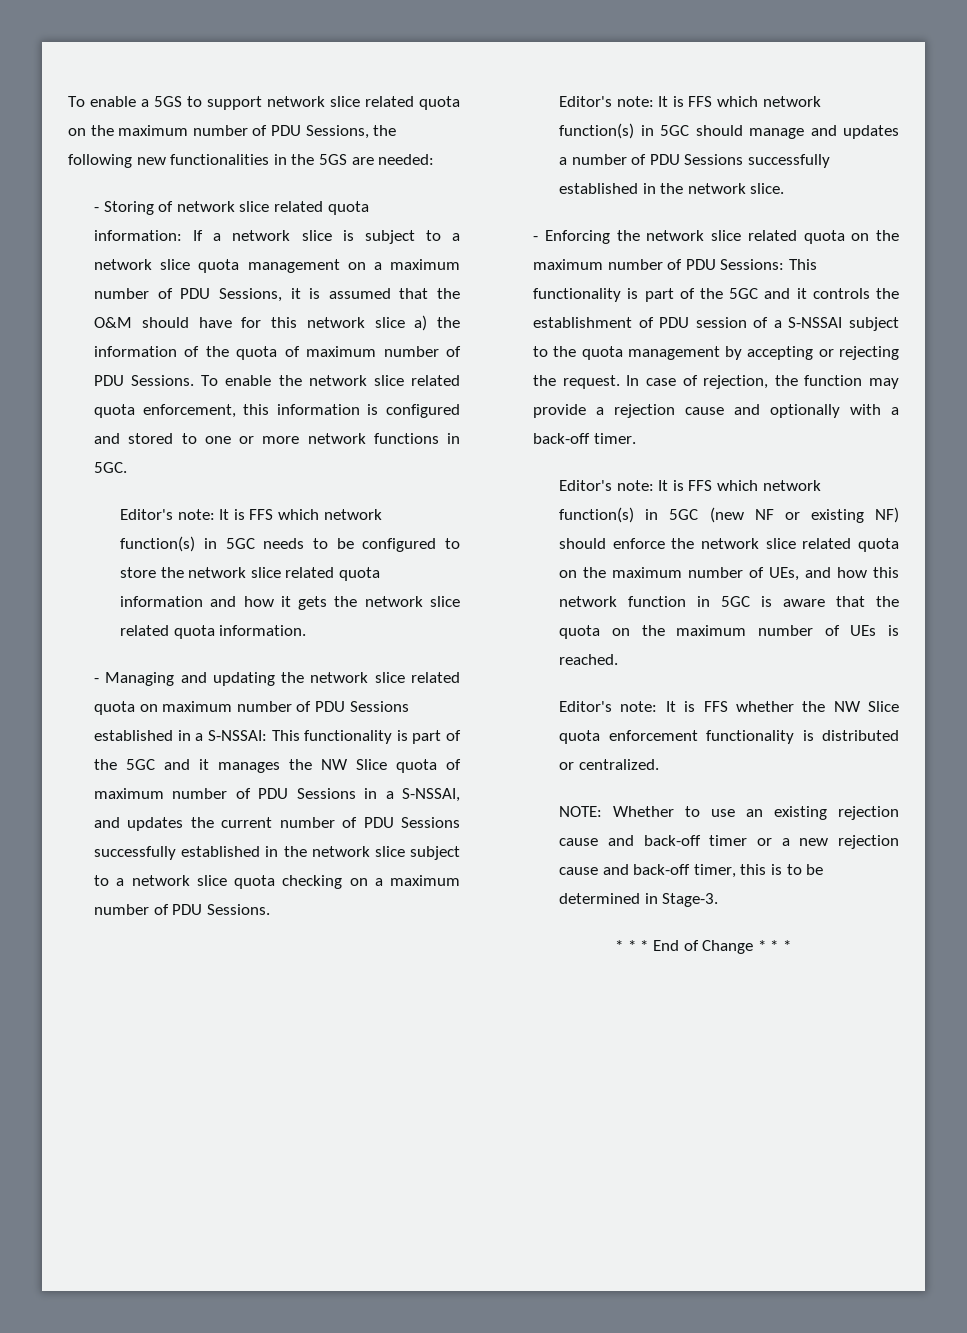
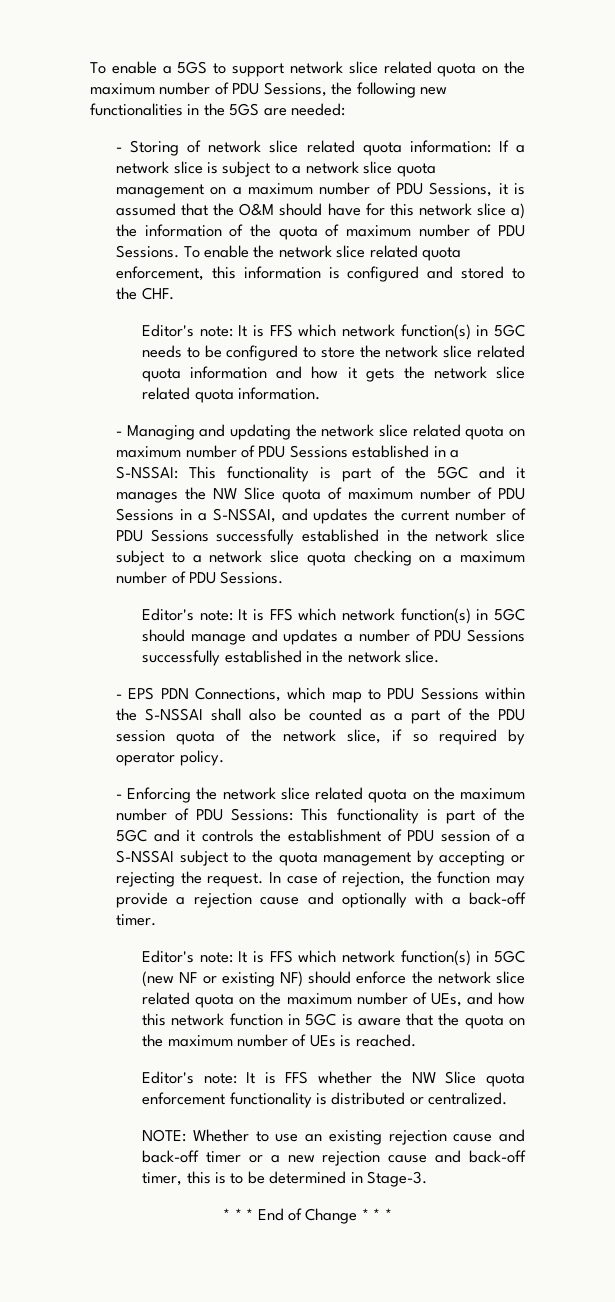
- To enable the network slice related quota enforcement, this information is configured and stored to one or more network functions in 5GC.
+ To enable the network slice related quota enforcement, this information is configured and stored to the CHF.
+ - EPS PDN Connections, which map to PDU Sessions within the S-NSSAI shall also be counted as a part of the PDU session quota of the network slice, if so required by operator policy.

